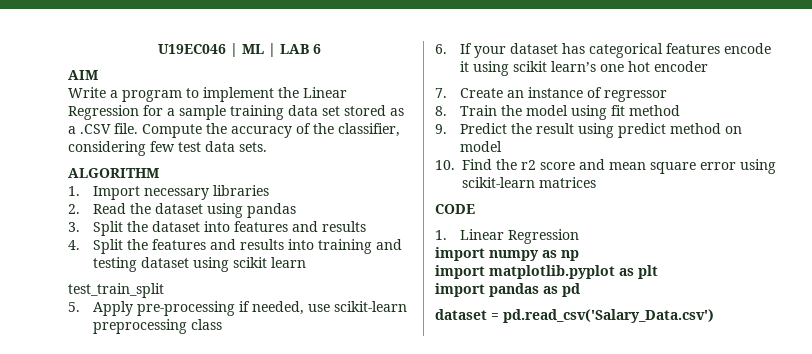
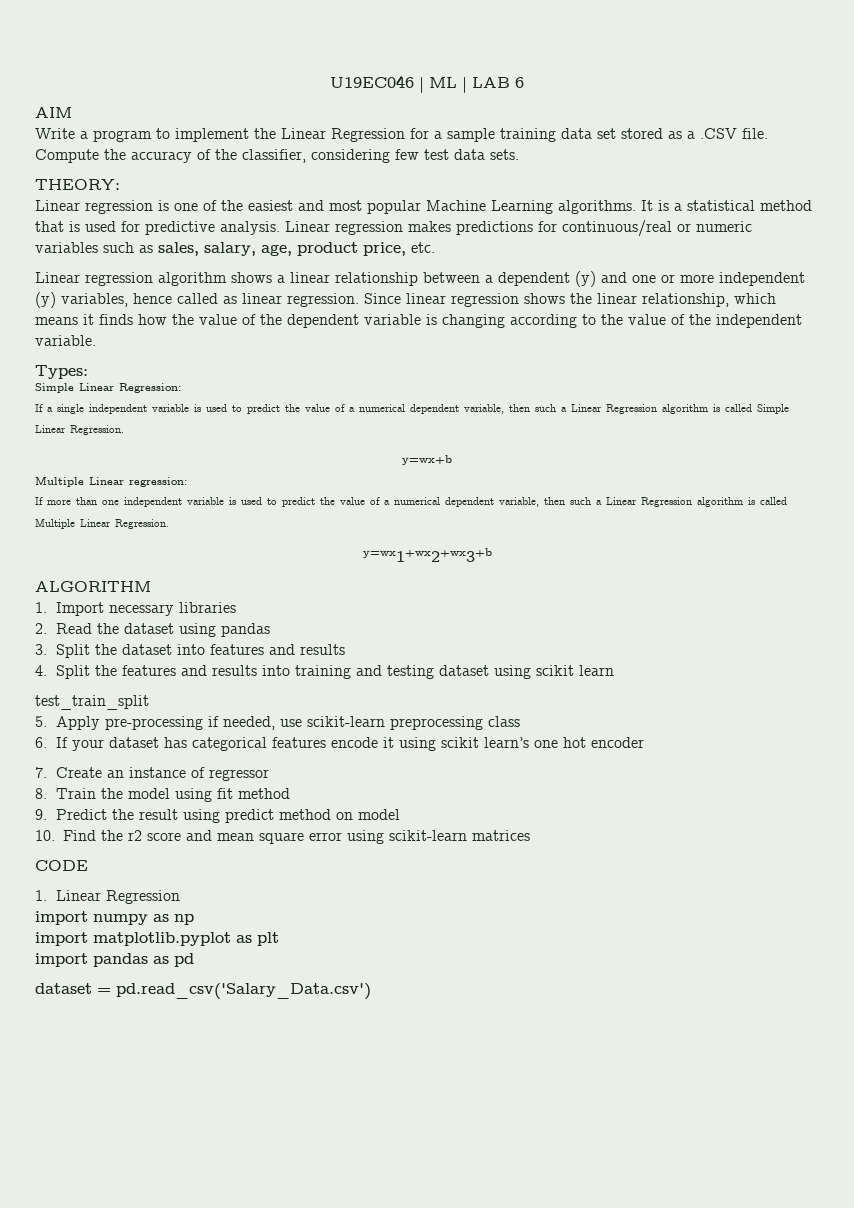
+ THEORY:
+ Linear regression is one of the easiest and most popular Machine Learning algorithms. It is a statistical method that is used for predictive analysis. Linear regression makes predictions for continuous/real or numeric variables such as sales, salary, age, product price, etc.
+ Linear regression algorithm shows a linear relationship between a dependent (y) and one or more independent (y) variables, hence called as linear regression. Since linear regression shows the linear relationship, which means it finds how the value of the dependent variable is changing according to the value of the independent variable.
+ Types:
+ Simple Linear Regression:
+ If a single independent variable is used to predict the value of a numerical dependent variable, then such a Linear Regression algorithm is called Simple Linear Regression.
+ y=wx+b
+ Multiple Linear regression:
+ If more than one independent variable is used to predict the value of a numerical dependent variable, then such a Linear Regression algorithm is called Multiple Linear Regression.
+ y=wx1+wx2+wx3+b

